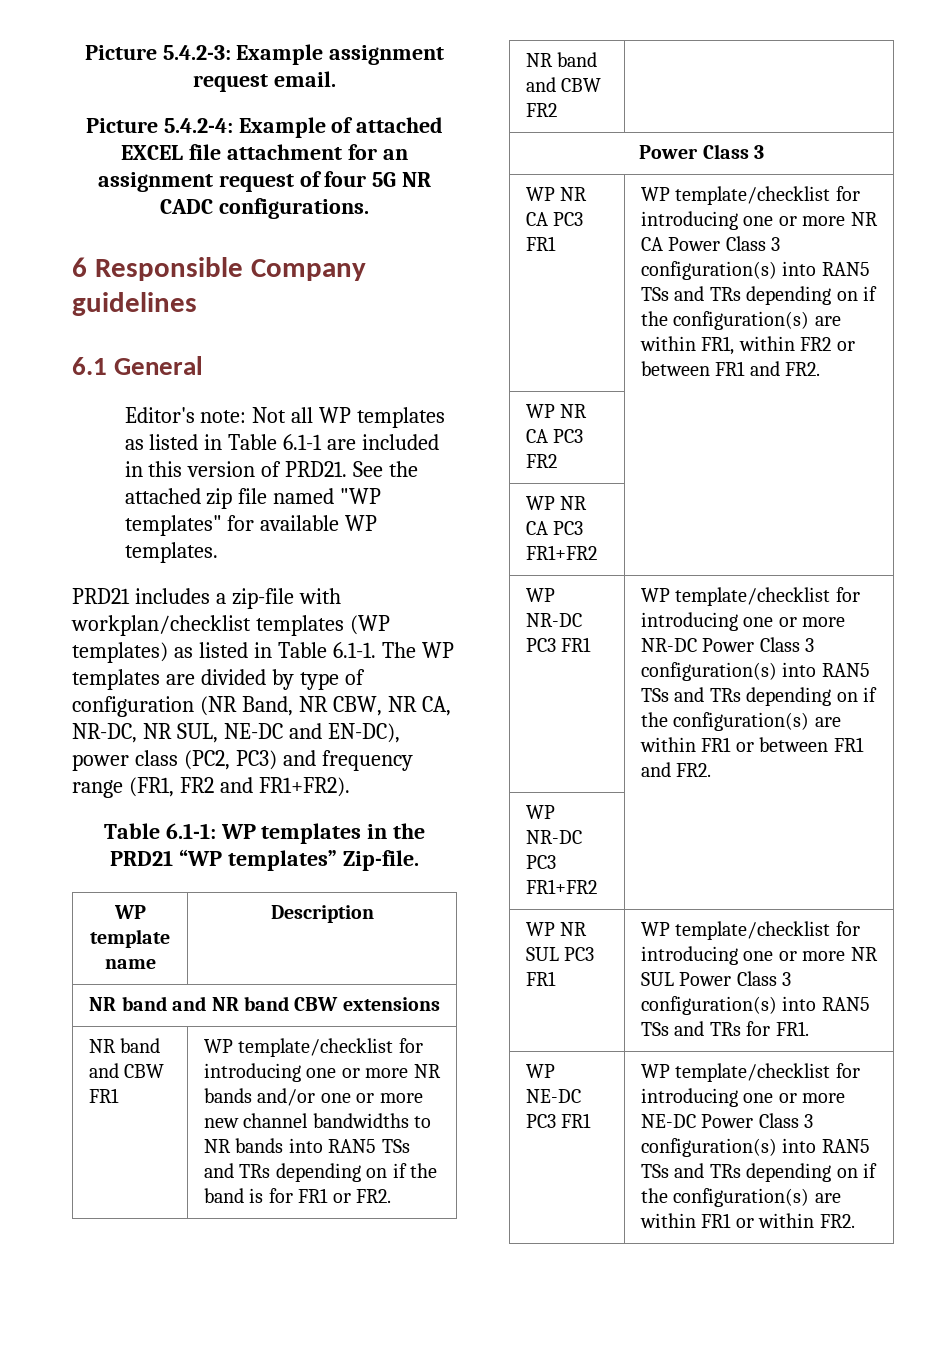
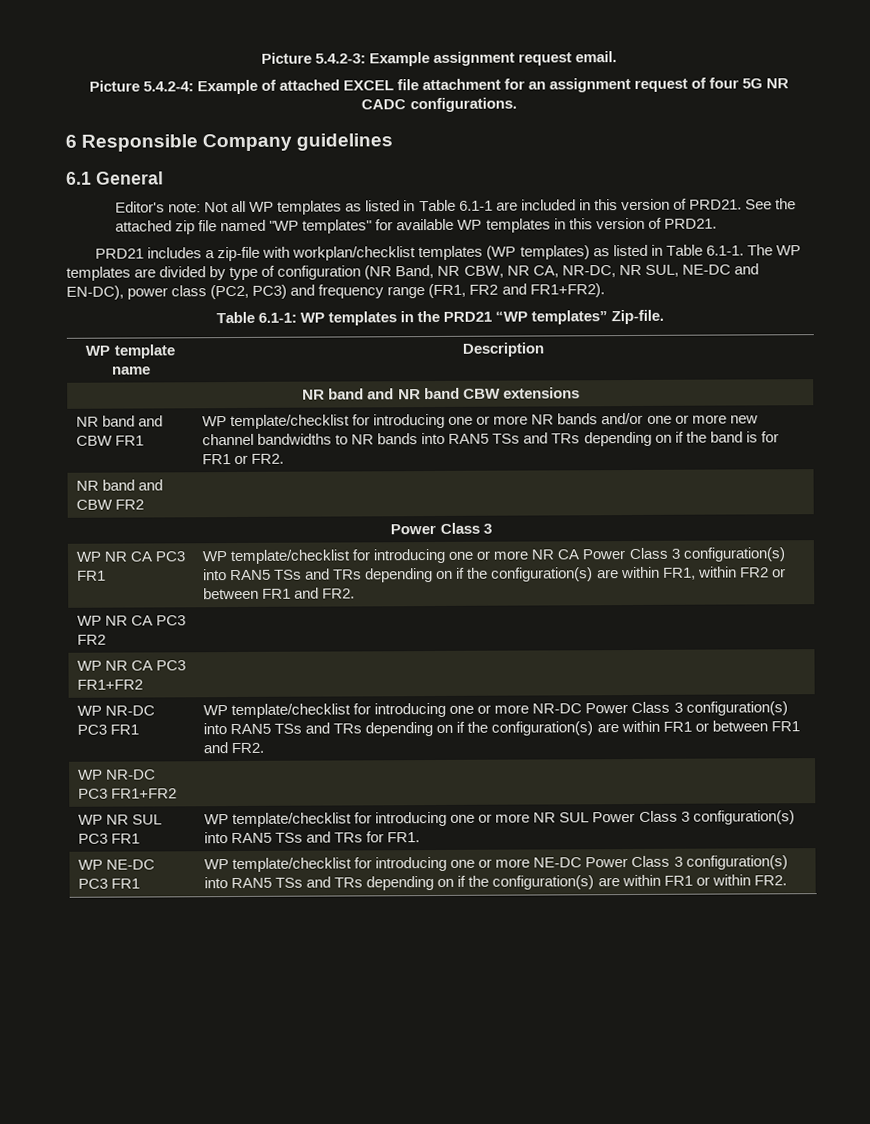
- See the attached zip file named "WP templates" for available WP templates.
+ See the attached zip file named "WP templates" for available WP templates in this version of PRD21.

